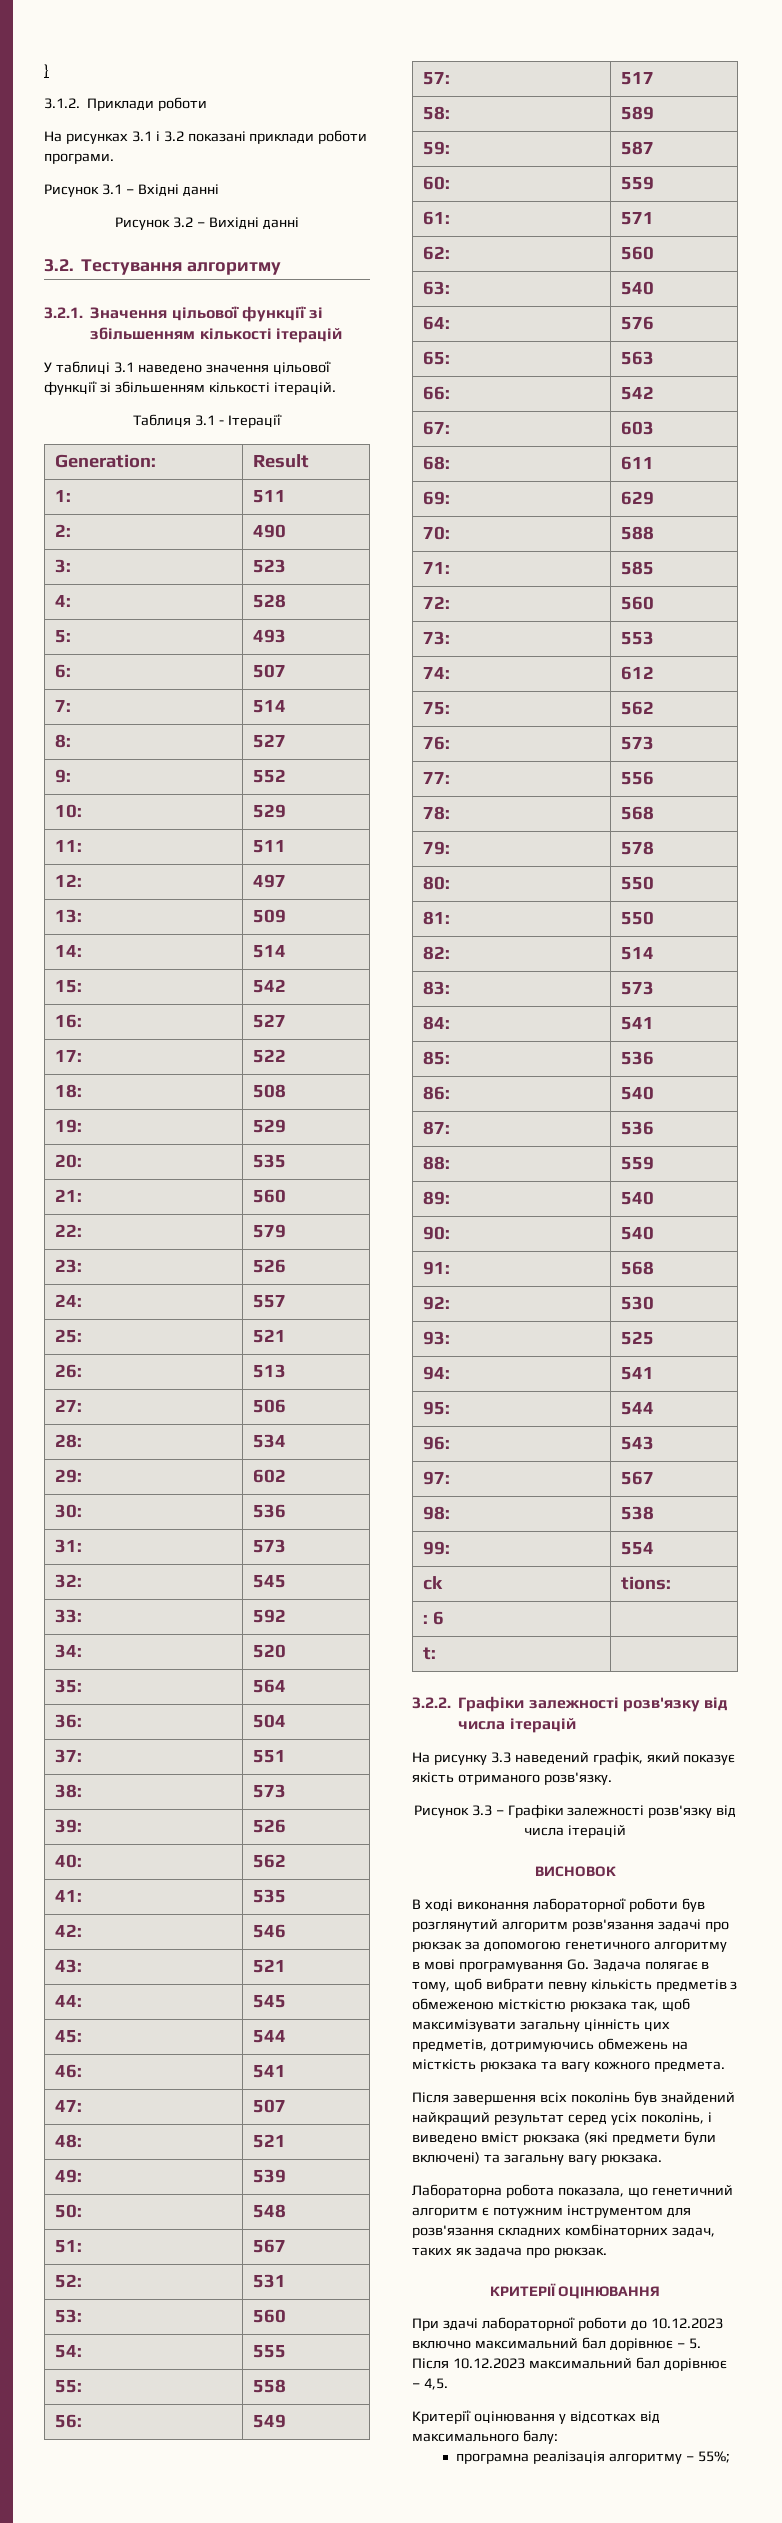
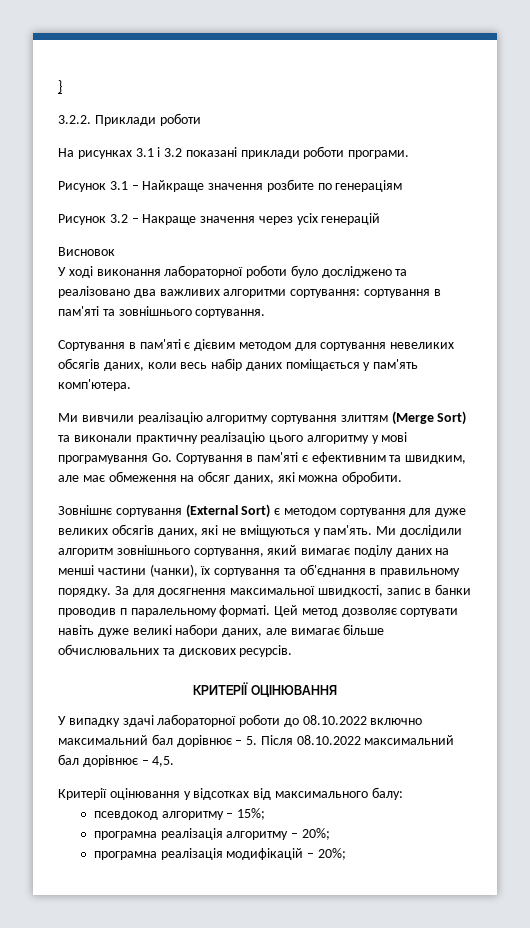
- 3.1.2. Приклади роботи
+ 3.2.2. Приклади роботи
- Рисунок 3.1 – Вхідні данні
- Рисунок 3.2 – Вихідні данні
- 3.2. Тестування алгоритму
- 3.2.1. Значення цільової функції зі збільшенням кількості ітерацій
- У таблиці 3.1 наведено значення цільової функції зі збільшенням кількості ітерацій.
- Таблиця 3.1 - Ітерації
- Generation: | Result
- 1: | 511
- 2: | 490
- 3: | 523
- 4: | 528
- 5: | 493
- 6: | 507
- 7: | 514
- 8: | 527
- 9: | 552
- 10: | 529
- 11: | 511
- 12: | 497
- 13: | 509
- 14: | 514
- 15: | 542
- 16: | 527
- 17: | 522
- 18: | 508
- 19: | 529
- 20: | 535
- 21: | 560
- 22: | 579
- 23: | 526
- 24: | 557
- 25: | 521
- 26: | 513
- 27: | 506
- 28: | 534
- 29: | 602
- 30: | 536
- 31: | 573
- 32: | 545
- 33: | 592
- 34: | 520
- 35: | 564
- 36: | 504
- 37: | 551
- 38: | 573
- 39: | 526
- 40: | 562
- 41: | 535
- 42: | 546
- 43: | 521
- 44: | 545
- 45: | 544
- 46: | 541
- 47: | 507
- 48: | 521
- 49: | 539
- 50: | 548
- 51: | 567
- 52: | 531
- 53: | 560
- 54: | 555
- 55: | 558
- 56: | 549
- 57: | 517
- 58: | 589
- 59: | 587
- 60: | 559
- 61: | 571
- 62: | 560
- 63: | 540
- 64: | 576
- 65: | 563
- 66: | 542
- 67: | 603
- 68: | 611
- 69: | 629
- 70: | 588
- 71: | 585
- 72: | 560
- 73: | 553
- 74: | 612
- 75: | 562
- 76: | 573
- 77: | 556
- 78: | 568
- 79: | 578
- 80: | 550
- 81: | 550
- 82: | 514
- 83: | 573
- 84: | 541
- 85: | 536
- 86: | 540
- 87: | 536
- 88: | 559
- 89: | 540
- 90: | 540
- 91: | 568
- 92: | 530
- 93: | 525
- 94: | 541
- 95: | 544
- 96: | 543
- 97: | 567
- 98: | 538
- 99: | 554
- ck | tions:
- : 6 |
- t: |
- 3.2.2. Графіки залежності розв'язку від числа ітерацій
- На рисунку 3.3 наведений графік, який показує якість отриманого розв'язку.
- Рисунок 3.3 – Графіки залежності розв'язку від числа ітерацій
- ВИСНОВОК
- В ході виконання лабораторної роботи був розглянутий алгоритм розв'язання задачі про рюкзак за допомогою генетичного алгоритму в мові програмування Go. Задача полягає в тому, щоб вибрати певну кількість предметів з обмеженою місткістю рюкзака так, щоб максимізувати загальну цінність цих предметів, дотримуючись обмежень на місткість рюкзака та вагу кожного предмета.
- Після завершення всіх поколінь був знайдений найкращий результат серед усіх поколінь, і виведено вміст рюкзака (які предмети були включені) та загальну вагу рюкзака.
- Лабораторна робота показала, що генетичний алгоритм є потужним інструментом для розв'язання складних комбінаторних задач, таких як задача про рюкзак.
+ Рисунок 3.1 – Найкраще значення розбите по генераціям
+ Рисунок 3.2 – Накраще значення через усіх генерацій
+ Висновок
+ У ході виконання лабораторної роботи було досліджено та реалізовано два важливих алгоритми сортування: сортування в пам'яті та зовнішнього сортування.
+ Сортування в пам'яті є дієвим методом для сортування невеликих обсягів даних, коли весь набір даних поміщається у пам'ять комп'ютера.
+ Ми вивчили реалізацію алгоритму сортування злиттям (Merge Sort) та виконали практичну реалізацію цього алгоритму у мові програмування Go. Сортування в пам'яті є ефективним та швидким, але має обмеження на обсяг даних, які можна обробити.
+ Зовнішнє сортування (External Sort) є методом сортування для дуже великих обсягів даних, які не вміщуються у пам'ять. Ми дослідили алгоритм зовнішнього сортування, який вимагає поділу даних на менші частини (чанки), їх сортування та об'єднання в правильному порядку. За для досягнення максимальної швидкості, запис в банки проводив п паралельному форматі. Цей метод дозволяє сортувати навіть дуже великі набори даних, але вимагає більше обчислювальних та дискових ресурсів.
- При здачі лабораторної роботи до 10.12.2023 включно максимальний бал дорівнює – 5. Після 10.12.2023 максимальний бал дорівнює – 4,5.
+ У випадку здачі лабораторної роботи до 08.10.2022 включно максимальний бал дорівнює – 5. Після 08.10.2022 максимальний бал дорівнює – 4,5.
+ псевдокод алгоритму – 15%;
- програмна реалізація алгоритму – 55%;
+ програмна реалізація алгоритму – 20%;
+ програмна реалізація модифікацій – 20%;

